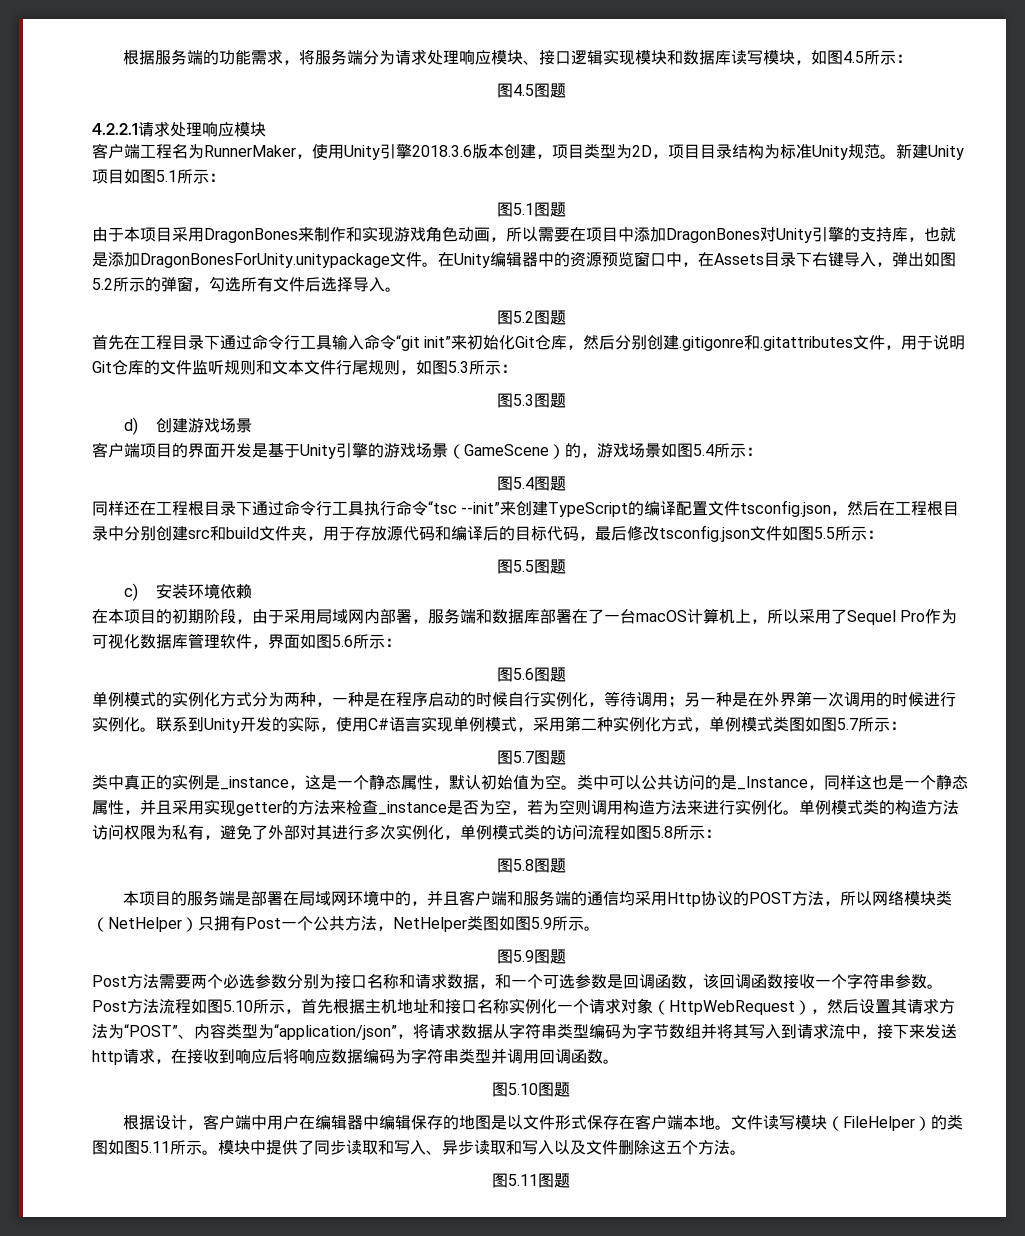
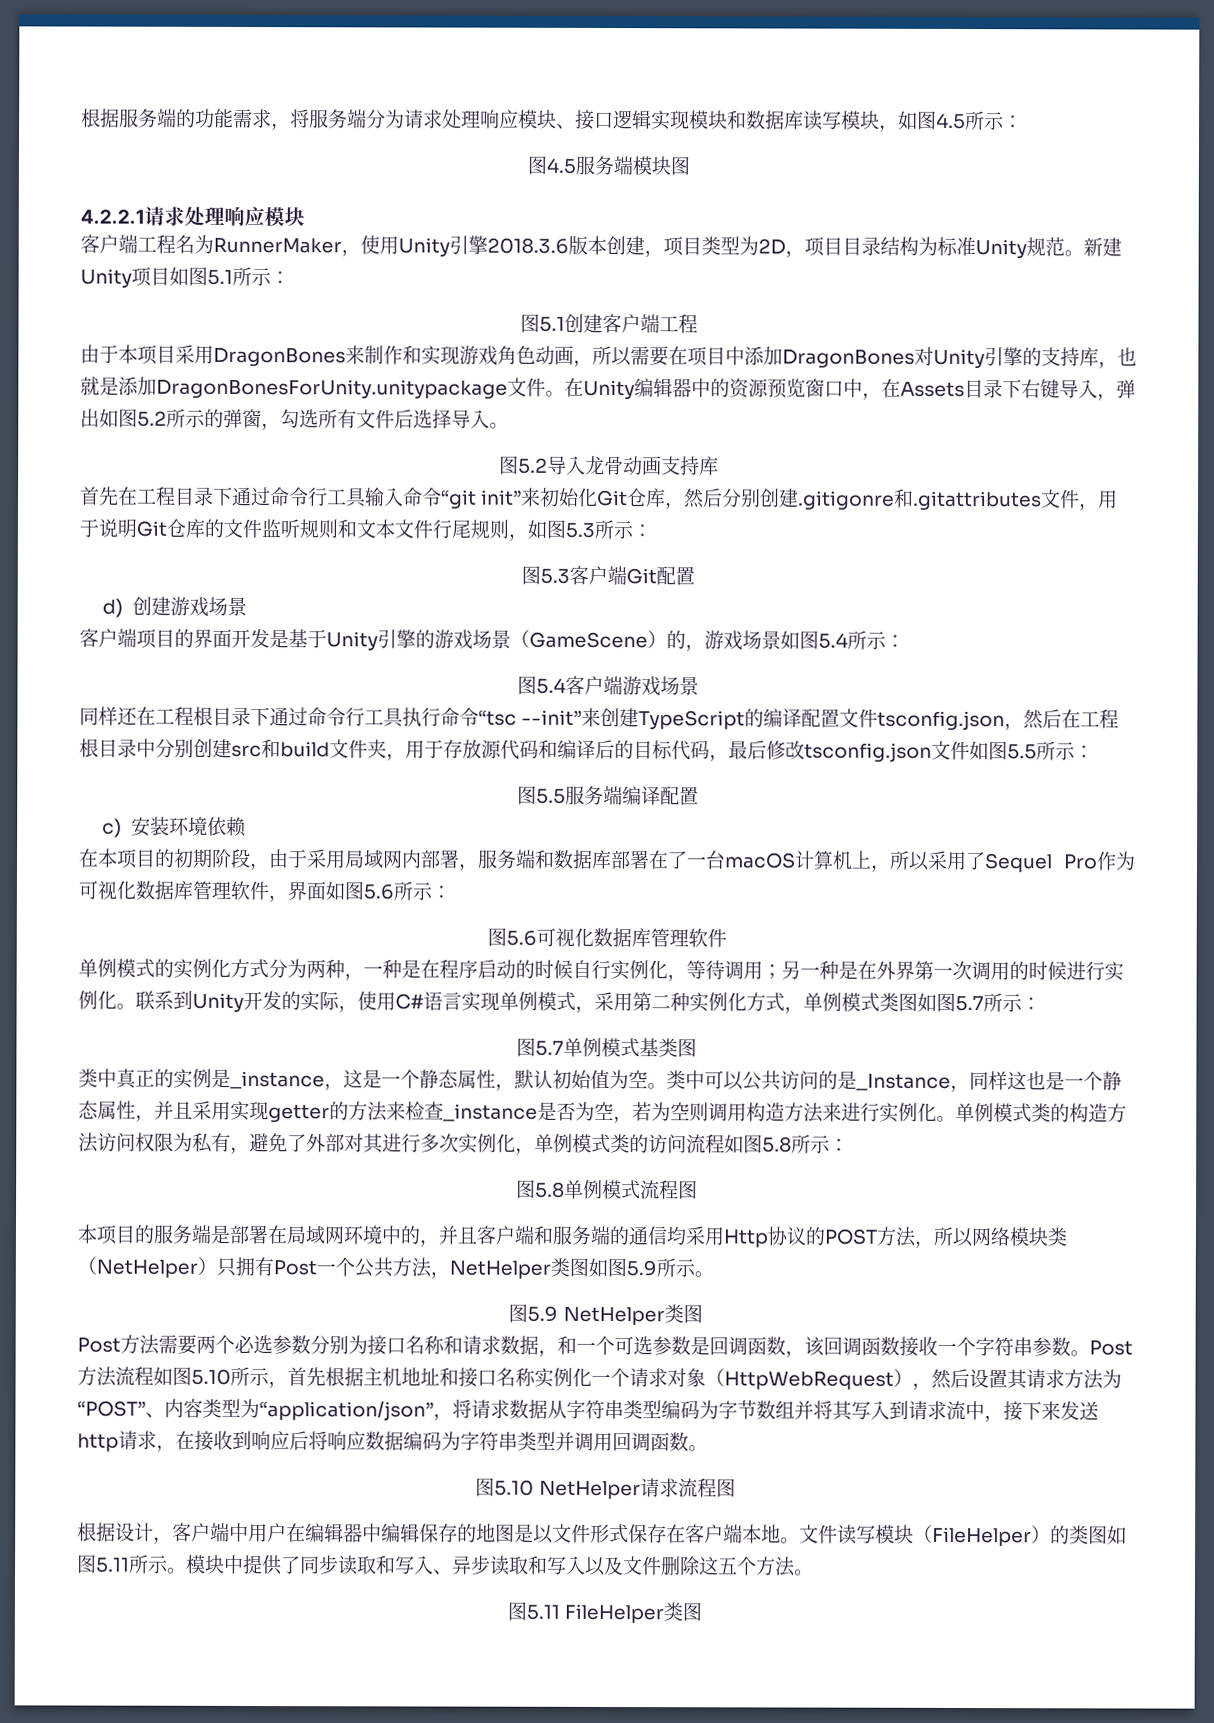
- 图4.5图题
+ 图4.5服务端模块图
- 图5.1图题
+ 图5.1创建客户端工程
- 图5.2图题
+ 图5.2导入龙骨动画支持库
- 图5.3图题
+ 图5.3客户端Git配置
- 图5.4图题
+ 图5.4客户端游戏场景
- 图5.5图题
+ 图5.5服务端编译配置
- 图5.6图题
+ 图5.6可视化数据库管理软件
- 图5.7图题
+ 图5.7单例模式基类图
- 图5.8图题
+ 图5.8单例模式流程图
- 图5.9图题
+ 图5.9 NetHelper类图
- 图5.10图题
+ 图5.10 NetHelper请求流程图
- 图5.11图题
+ 图5.11 FileHelper类图

